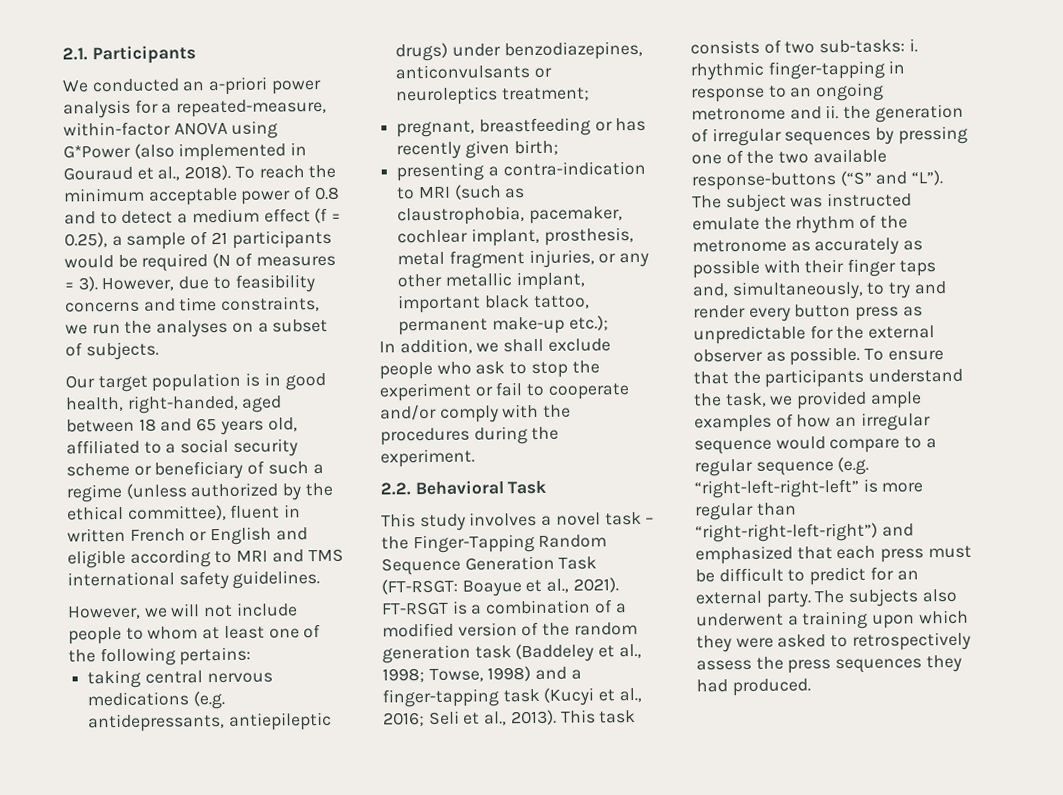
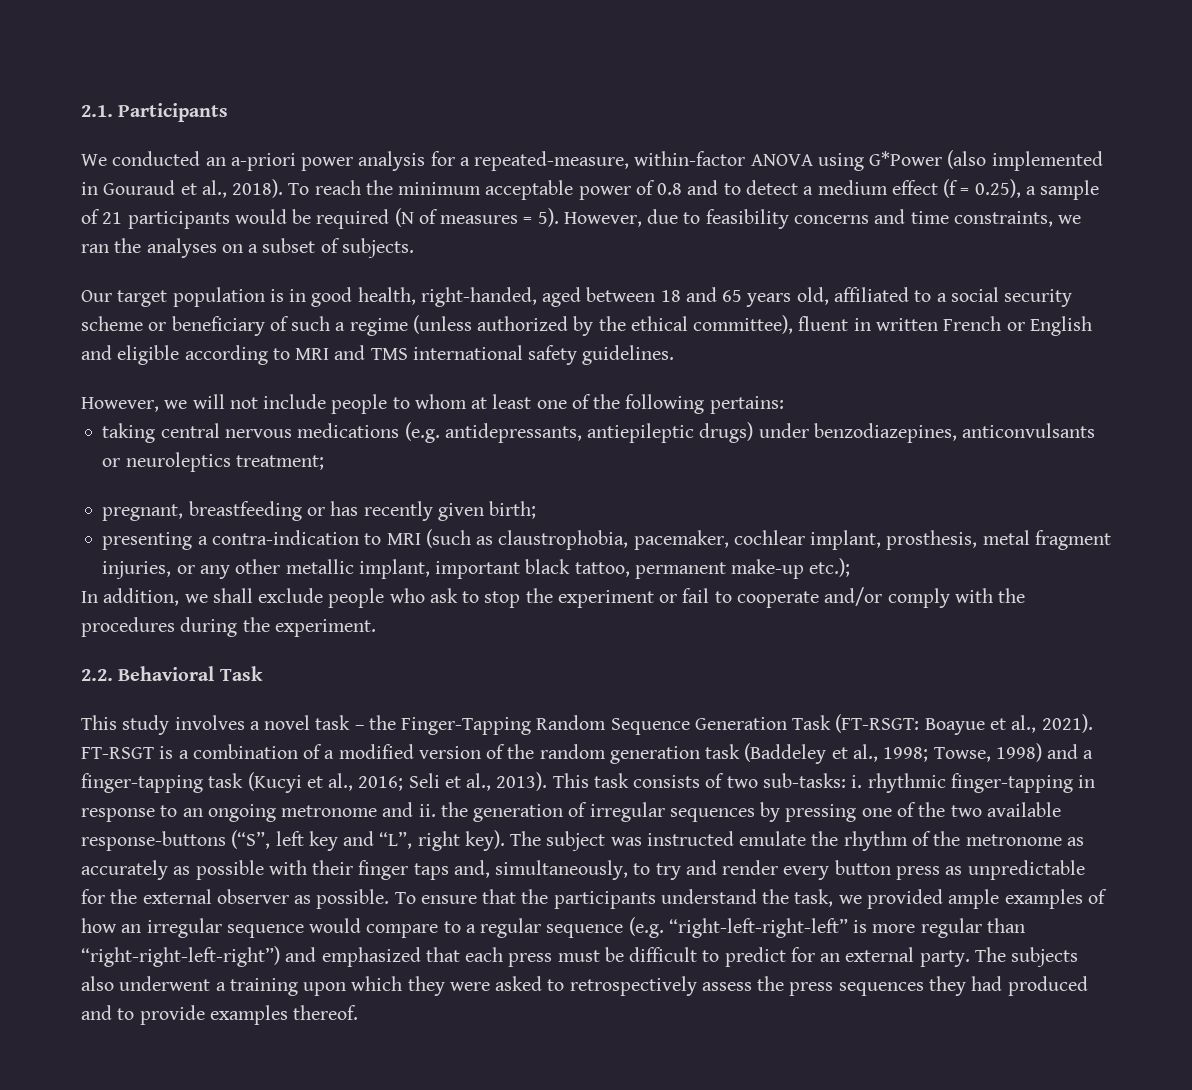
- To reach the minimum acceptable power of 0.8 and to detect a medium effect (f = 0.25), a sample of 21 participants would be required (N of measures = 3).
+ To reach the minimum acceptable power of 0.8 and to detect a medium effect (f = 0.25), a sample of 21 participants would be required (N of measures = 5).
- However, due to feasibility concerns and time constraints, we run the analyses on a subset of subjects.
+ However, due to feasibility concerns and time constraints, we ran the analyses on a subset of subjects.
- i. rhythmic finger-tapping in response to an ongoing metronome and ii. the generation of irregular sequences by pressing one of the two available response-buttons (“S” and “L”). The subject was instructed emulate the rhythm of the metronome as accurately as possible with their finger taps and, simultaneously, to try and render every button press as unpredictable for the external observer as possible.
+ i. rhythmic finger-tapping in response to an ongoing metronome and ii. the generation of irregular sequences by pressing one of the two available response-buttons (“S”, left key and “L”, right key). The subject was instructed emulate the rhythm of the metronome as accurately as possible with their finger taps and, simultaneously, to try and render every button press as unpredictable for the external observer as possible.
- The subjects also underwent a training upon which they were asked to retrospectively assess the press sequences they had produced.
+ The subjects also underwent a training upon which they were asked to retrospectively assess the press sequences they had produced and to provide examples thereof.

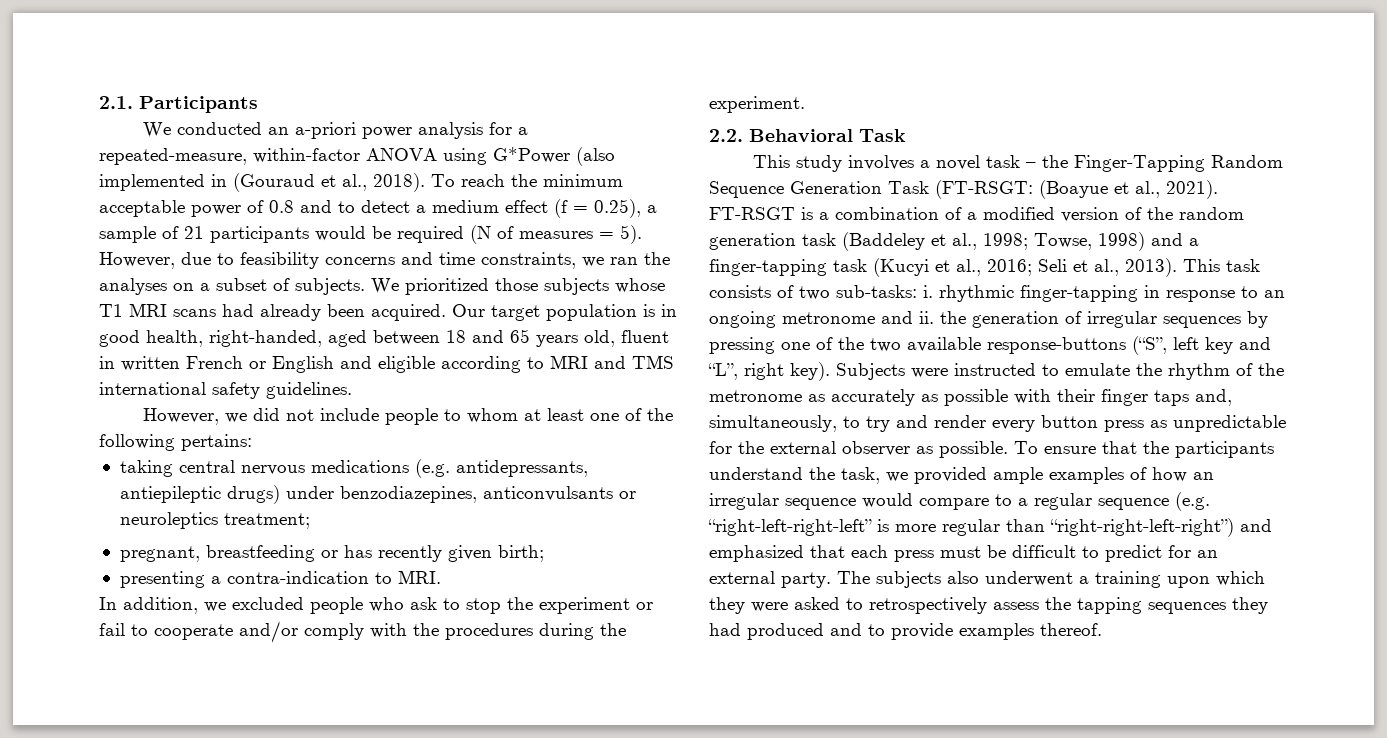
- We conducted an a-priori power analysis for a repeated-measure, within-factor ANOVA using G*Power (also implemented in Gouraud et al., 2018).
+ We conducted an a-priori power analysis for a repeated-measure, within-factor ANOVA using G*Power (also implemented in (Gouraud et al., 2018).
- However, due to feasibility concerns and time constraints, we ran the analyses on a subset of subjects.
- Our target population is in good health, right-handed, aged between 18 and 65 years old, affiliated to a social security scheme or beneficiary of such a regime (unless authorized by the ethical committee), fluent in written French or English and eligible according to MRI and TMS international safety guidelines.
+ However, due to feasibility concerns and time constraints, we ran the analyses on a subset of subjects. We prioritized those subjects whose T1 MRI scans had already been acquired. Our target population is in good health, right-handed, aged between 18 and 65 years old, fluent in written French or English and eligible according to MRI and TMS international safety guidelines.
- However, we will not include people to whom at least one of the following pertains:
+ However, we did not include people to whom at least one of the following pertains:
- presenting a contra-indication to MRI (such as claustrophobia, pacemaker, cochlear implant, prosthesis, metal fragment injuries, or any other metallic implant, important black tattoo, permanent make-up etc.);
+ presenting a contra-indication to MRI.
- In addition, we shall exclude people who ask to stop the experiment or fail to cooperate and/or comply with the procedures during the experiment.
+ In addition, we excluded people who ask to stop the experiment or fail to cooperate and/or comply with the procedures during the experiment.
- This study involves a novel task – the Finger-Tapping Random Sequence Generation Task (FT-RSGT: Boayue et al., 2021).
+ This study involves a novel task – the Finger-Tapping Random Sequence Generation Task (FT-RSGT: (Boayue et al., 2021).
- The subject was instructed emulate the rhythm of the metronome as accurately as possible with their finger taps and, simultaneously, to try and render every button press as unpredictable for the external observer as possible.
+ Subjects were instructed to emulate the rhythm of the metronome as accurately as possible with their finger taps and, simultaneously, to try and render every button press as unpredictable for the external observer as possible.
- The subjects also underwent a training upon which they were asked to retrospectively assess the press sequences they had produced and to provide examples thereof.
+ The subjects also underwent a training upon which they were asked to retrospectively assess the tapping sequences they had produced and to provide examples thereof.

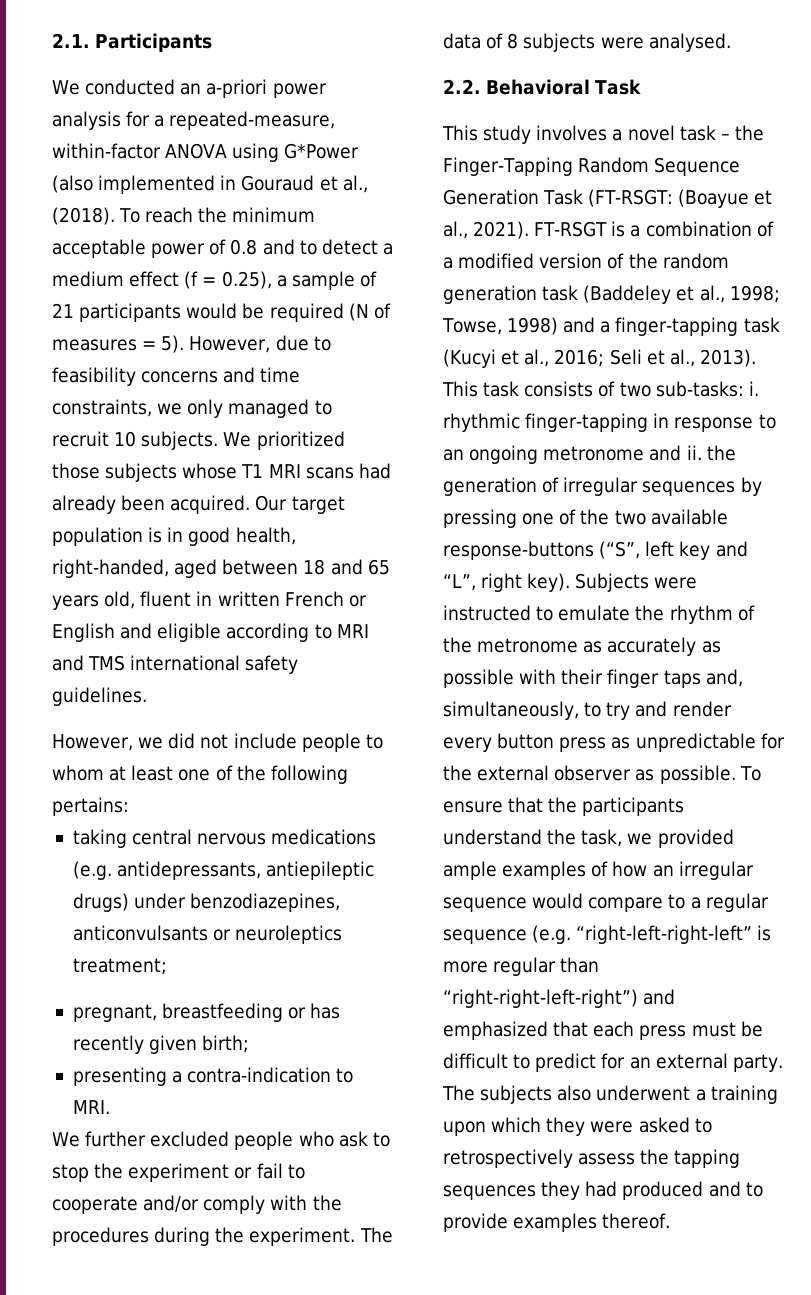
- We conducted an a-priori power analysis for a repeated-measure, within-factor ANOVA using G*Power (also implemented in (Gouraud et al., 2018).
+ We conducted an a-priori power analysis for a repeated-measure, within-factor ANOVA using G*Power (also implemented in Gouraud et al., (2018).
- However, due to feasibility concerns and time constraints, we ran the analyses on a subset of subjects.
+ However, due to feasibility concerns and time constraints, we only managed to recruit 10 subjects.
- In addition, we excluded people who ask to stop the experiment or fail to cooperate and/or comply with the procedures during the experiment.
+ We further excluded people who ask to stop the experiment or fail to cooperate and/or comply with the procedures during the experiment. The data of 8 subjects were analysed.

